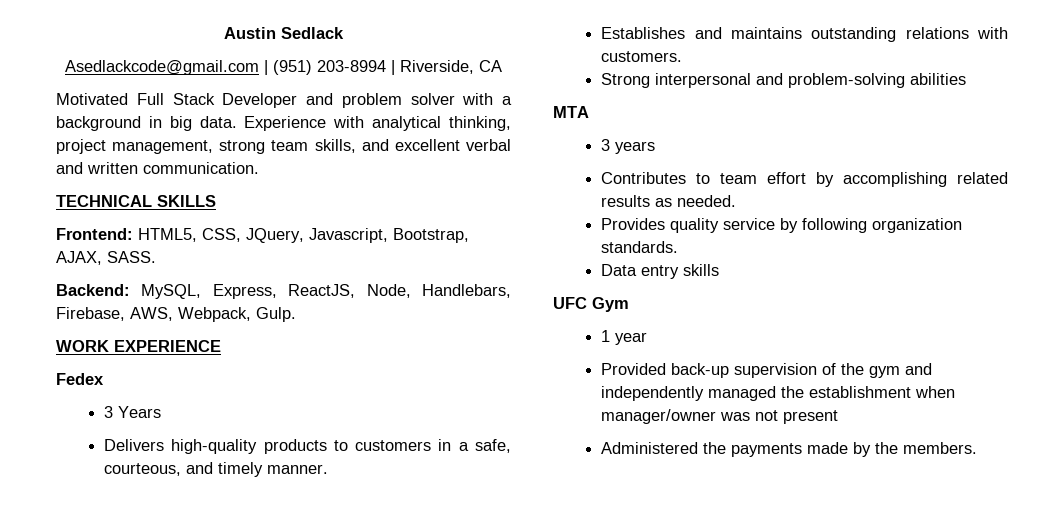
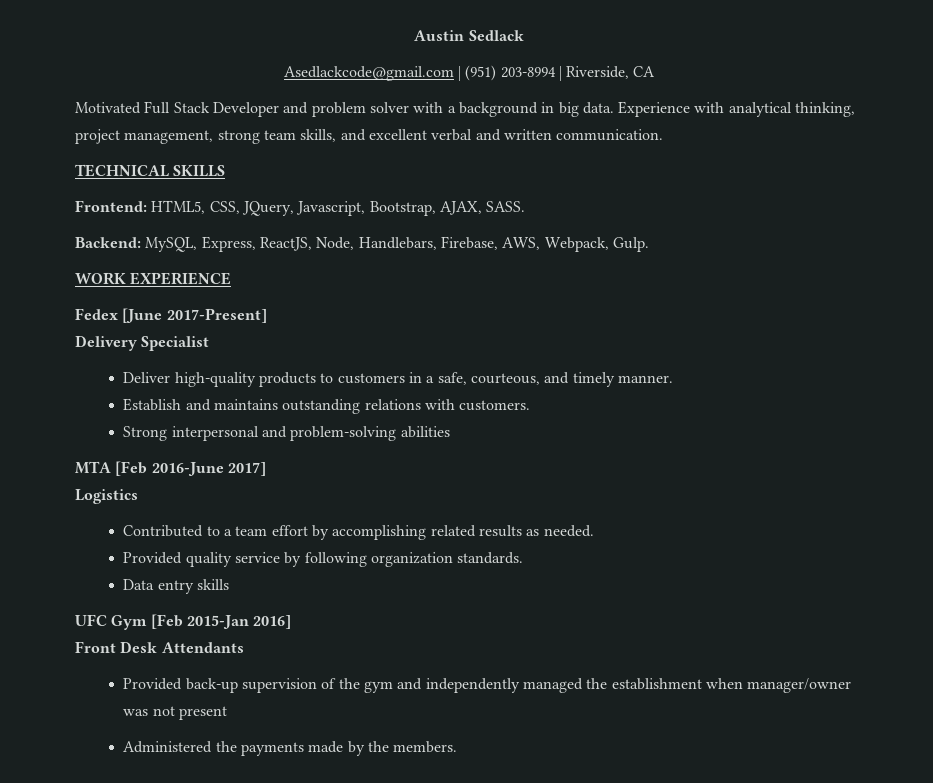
- Fedex
- 3 Years
- Delivers high-quality products to customers in a safe, courteous, and timely manner.
+ Fedex [June 2017-Present]
+ Delivery Specialist
+ Deliver high-quality products to customers in a safe, courteous, and timely manner.
- Establishes and maintains outstanding relations with customers.
+ Establish and maintains outstanding relations with customers.
- MTA
- 3 years
- Contributes to team effort by accomplishing related results as needed.
+ MTA [Feb 2016-June 2017]
+ Logistics
+ Contributed to a team effort by accomplishing related results as needed.
- Provides quality service by following organization standards.
+ Provided quality service by following organization standards.
- UFC Gym
- 1 year
+ UFC Gym [Feb 2015-Jan 2016]
+ Front Desk Attendants

